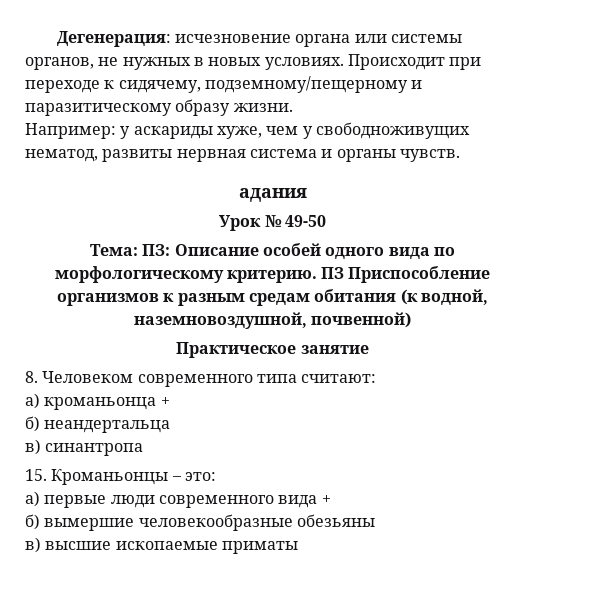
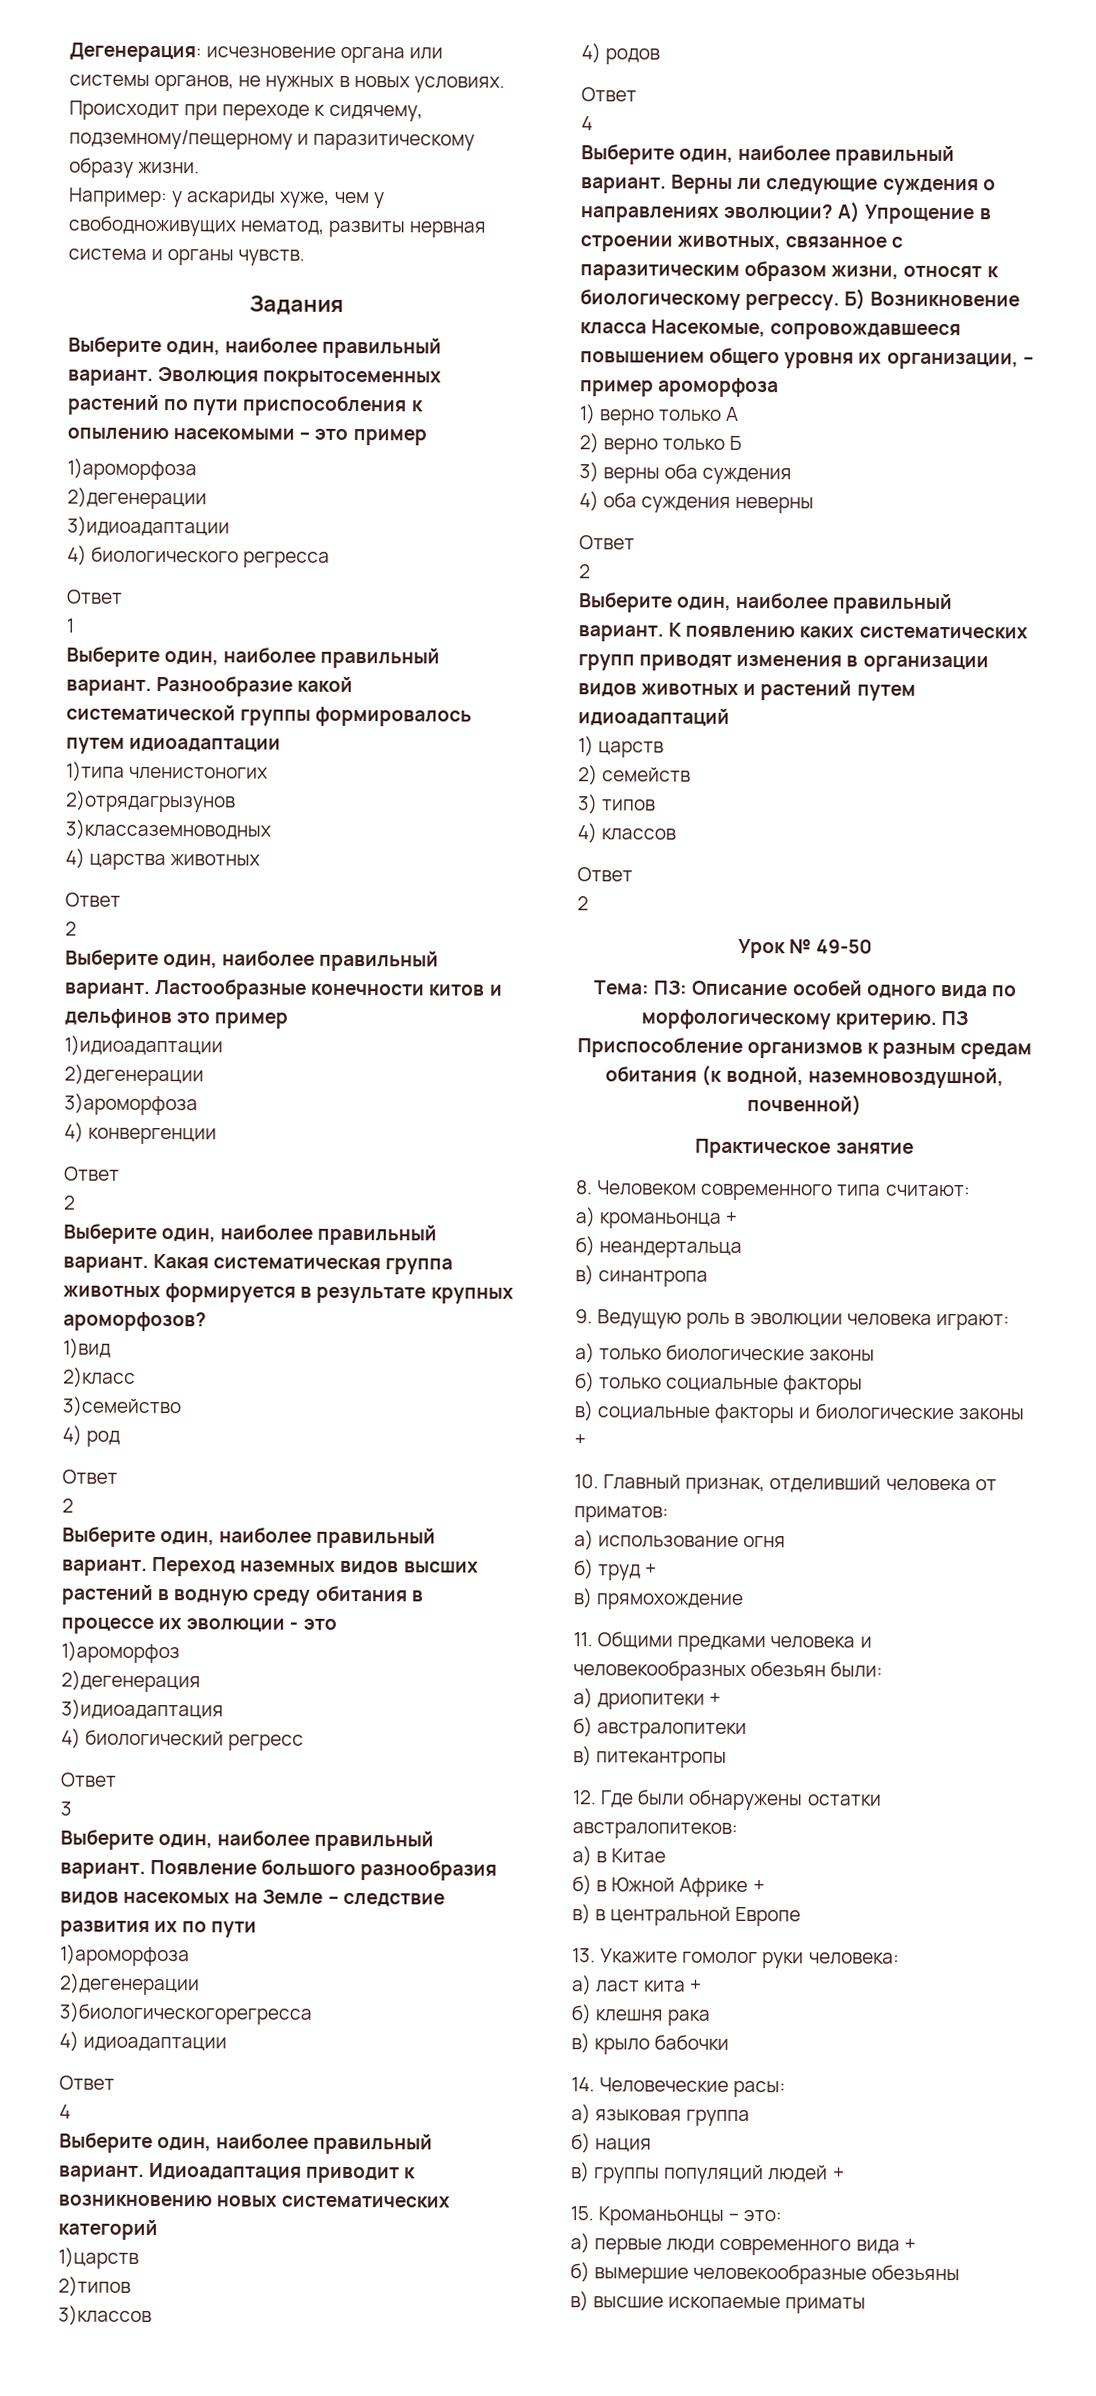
- адания
+ Задания
+ Выберите один, наиболее правильный вариант. Эволюция покрытосеменных растений по пути приспособления к опылению насекомыми – это пример
+ 1)ароморфоза
+ 2)дегенерации
+ 3)идиоадаптации
+ 4) биологического регресса
+ Ответ
+ 1
+ Выберите один, наиболее правильный вариант. Разнообразие какой систематической группы формировалось путем идиоадаптации
+ 1)типа членистоногих
+ 2)отрядагрызунов
+ 3)классаземноводных
+ 4) царства животных
+ Ответ
+ 2
+ Выберите один, наиболее правильный вариант. Ластообразные конечности китов и дельфинов это пример
+ 1)идиоадаптации
+ 2)дегенерации
+ 3)ароморфоза
+ 4) конвергенции
+ Ответ
+ 2
+ Выберите один, наиболее правильный вариант. Какая систематическая группа животных формируется в результате крупных ароморфозов?
+ 1)вид
+ 2)класс
+ 3)семейство
+ 4) род
+ Ответ
+ 2
+ Выберите один, наиболее правильный вариант. Переход наземных видов высших растений в водную среду обитания в процессе их эволюции - это
+ 1)ароморфоз
+ 2)дегенерация
+ 3)идиоадаптация
+ 4) биологический регресс
+ Ответ
+ 3
+ Выберите один, наиболее правильный вариант. Появление большого разнообразия видов насекомых на Земле – следствие развития их по пути
+ 1)ароморфоза
+ 2)дегенерации
+ 3)биологическогорегресса
+ 4) идиоадаптации
+ Ответ
+ 4
+ Выберите один, наиболее правильный вариант. Идиоадаптация приводит к возникновению новых систематических категорий
+ 1)царств
+ 2)типов
+ 3)классов
+ 4) родов
+ Ответ
+ 4
+ Выберите один, наиболее правильный вариант. Верны ли следующие суждения о направлениях эволюции? А) Упрощение в строении животных, связанное с паразитическим образом жизни, относят к биологическому регрессу. Б) Возникновение класса Насекомые, сопровождавшееся повышением общего уровня их организации, – пример ароморфоза
+ 1) верно только А
+ 2) верно только Б
+ 3) верны оба суждения
+ 4) оба суждения неверны
+ Ответ
+ 2
+ Выберите один, наиболее правильный вариант. К появлению каких систематических групп приводят изменения в организации видов животных и растений путем идиоадаптаций
+ 1) царств
+ 2) семейств
+ 3) типов
+ 4) классов
+ Ответ
+ 2
+ 9. Ведущую роль в эволюции человека играют:
+ а) только биологические законы
+ б) только социальные факторы
+ в) социальные факторы и биологические законы +
+ 10. Главный признак, отделивший человека от приматов:
+ а) использование огня
+ б) труд +
+ в) прямохождение
+ 11. Общими предками человека и человекообразных обезьян были:
+ а) дриопитеки +
+ б) австралопитеки
+ в) питекантропы
+ 12. Где были обнаружены остатки австралопитеков:
+ а) в Китае
+ б) в Южной Африке +
+ в) в центральной Европе
+ 13. Укажите гомолог руки человека:
+ а) ласт кита +
+ б) клешня рака
+ в) крыло бабочки
+ 14. Человеческие расы:
+ а) языковая группа
+ б) нация
+ в) группы популяций людей +

